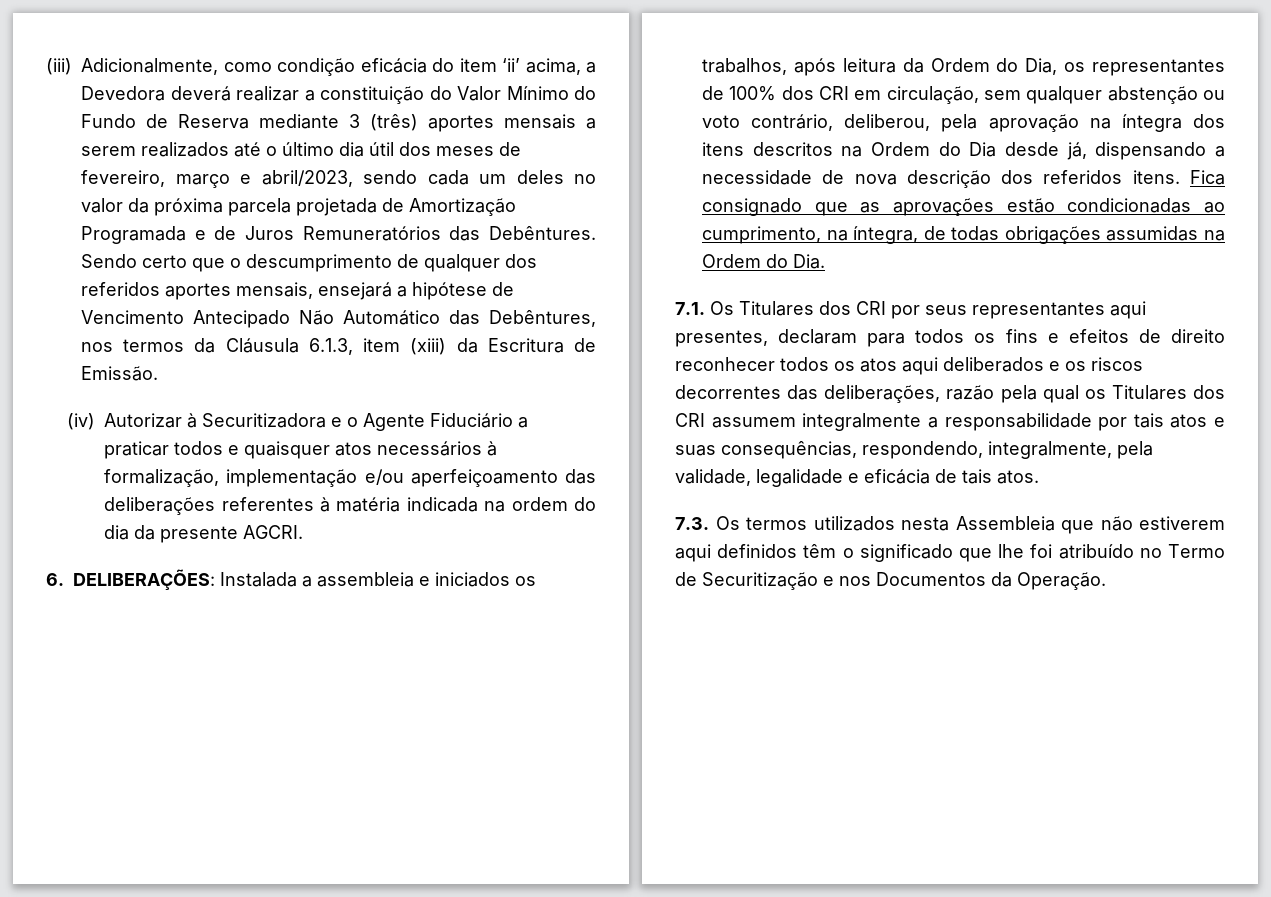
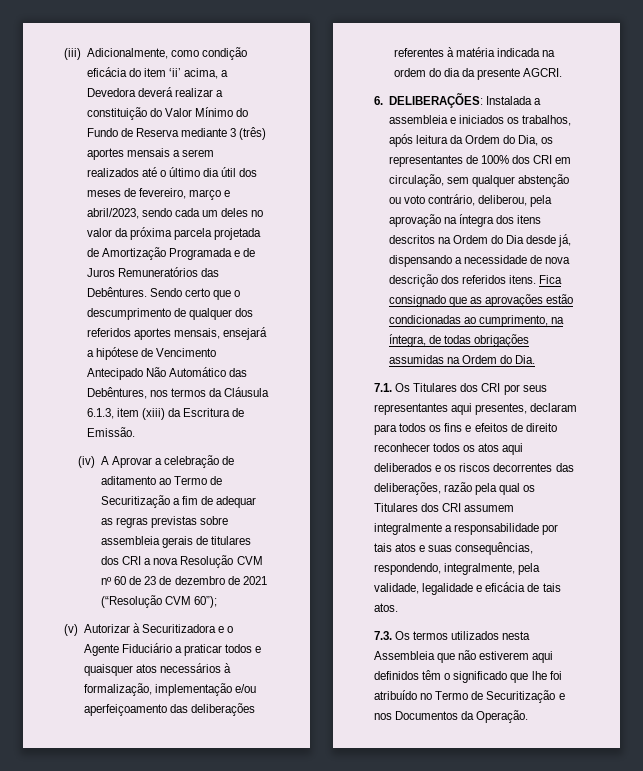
- (iv) Autorizar à Securitizadora e o Agente Fiduciário a praticar todos e quaisquer atos necessários à formalização, implementação e/ou aperfeiçoamento das deliberações referentes à matéria indicada na ordem do dia da presente AGCRI.
+ (iv) A Aprovar a celebração de aditamento ao Termo de Securitização a fim de adequar as regras previstas sobre assembleia gerais de titulares dos CRI a nova Resolução CVM nº 60 de 23 de dezembro de 2021 (“Resolução CVM 60”);
+ (v) Autorizar à Securitizadora e o Agente Fiduciário a praticar todos e quaisquer atos necessários à formalização, implementação e/ou aperfeiçoamento das deliberações referentes à matéria indicada na ordem do dia da presente AGCRI.

